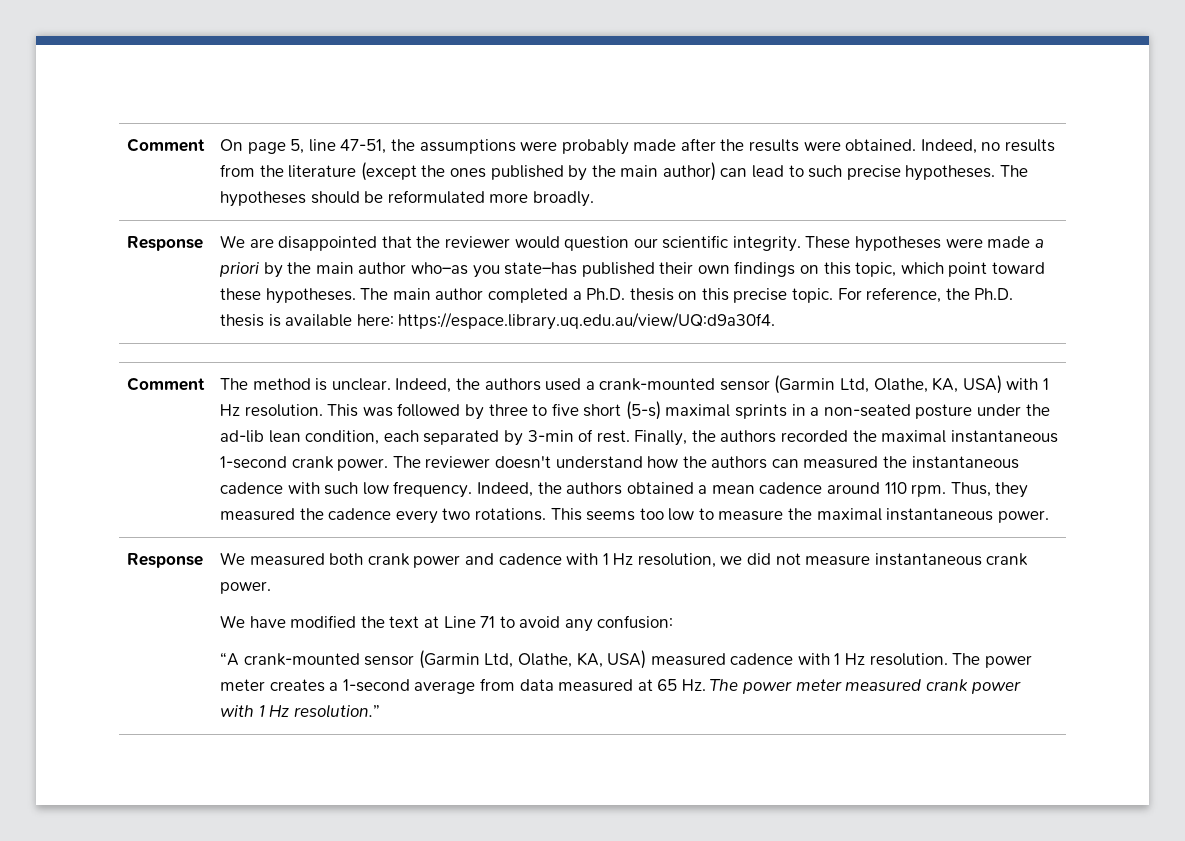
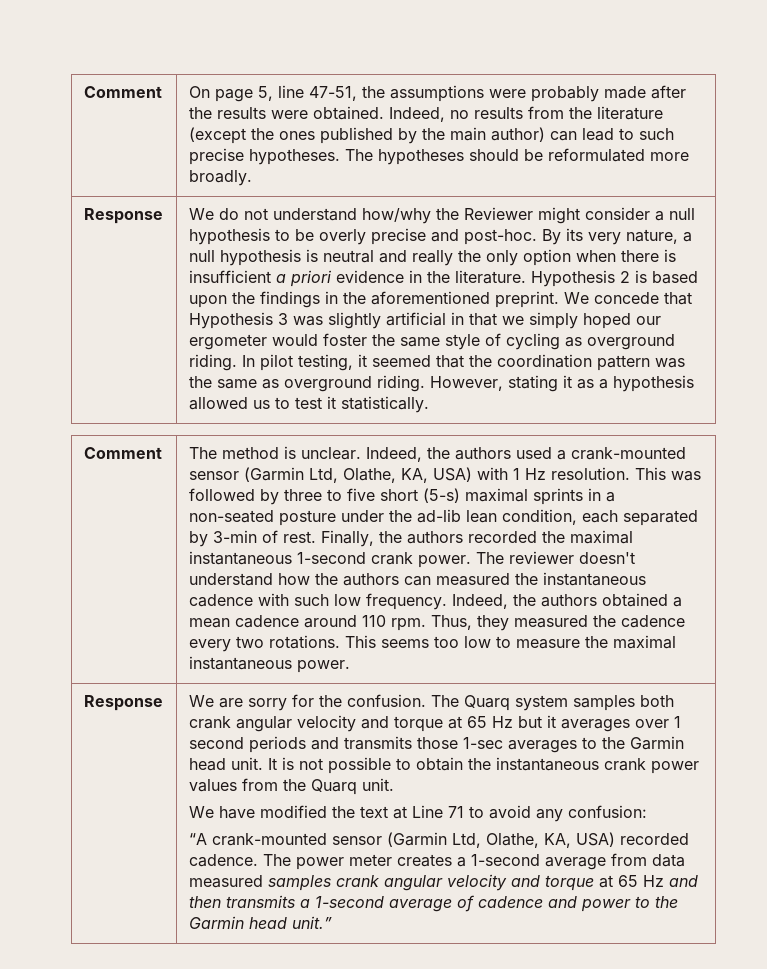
- We are disappointed that the reviewer would question our scientific integrity. These hypotheses were made a priori by the main author who–as you state–has published their own findings on this topic, which point toward these hypotheses. The main author completed a Ph.D. thesis on this precise topic. For reference, the Ph.D. thesis is available here: https://espace.library.uq.edu.au/view/UQ:d9a30f4.
+ We do not understand how/why the Reviewer might consider a null hypothesis to be overly precise and post-hoc. By its very nature, a null hypothesis is neutral and really the only option when there is insufficient a priori evidence in the literature. Hypothesis 2 is based upon the findings in the aforementioned preprint. We concede that Hypothesis 3 was slightly artificial in that we simply hoped our ergometer would foster the same style of cycling as overground riding. In pilot testing, it seemed that the coordination pattern was the same as overground riding. However, stating it as a hypothesis allowed us to test it statistically.
- We measured both crank power and cadence with 1 Hz resolution, we did not measure instantaneous crank power.
+ We are sorry for the confusion. The Quarq system samples both crank angular velocity and torque at 65 Hz but it averages over 1 second periods and transmits those 1-sec averages to the Garmin head unit. It is not possible to obtain the instantaneous crank power values from the Quarq unit.
- “A crank-mounted sensor (Garmin Ltd, Olathe, KA, USA) measured cadence with 1 Hz resolution.
+ “A crank-mounted sensor (Garmin Ltd, Olathe, KA, USA) recorded cadence.
- The power meter creates a 1-second average from data measured at 65 Hz. The power meter measured crank power with 1 Hz resolution.”
+ The power meter creates a 1-second average from data measured samples crank angular velocity and torque at 65 Hz and then transmits a 1-second average of cadence and power to the Garmin head unit.”

